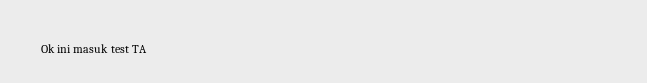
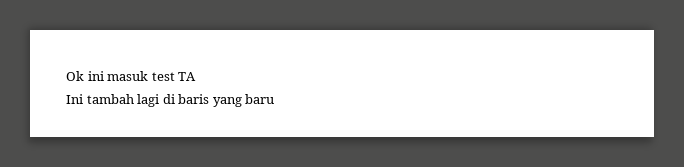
+ Ini tambah lagi di baris yang baru

